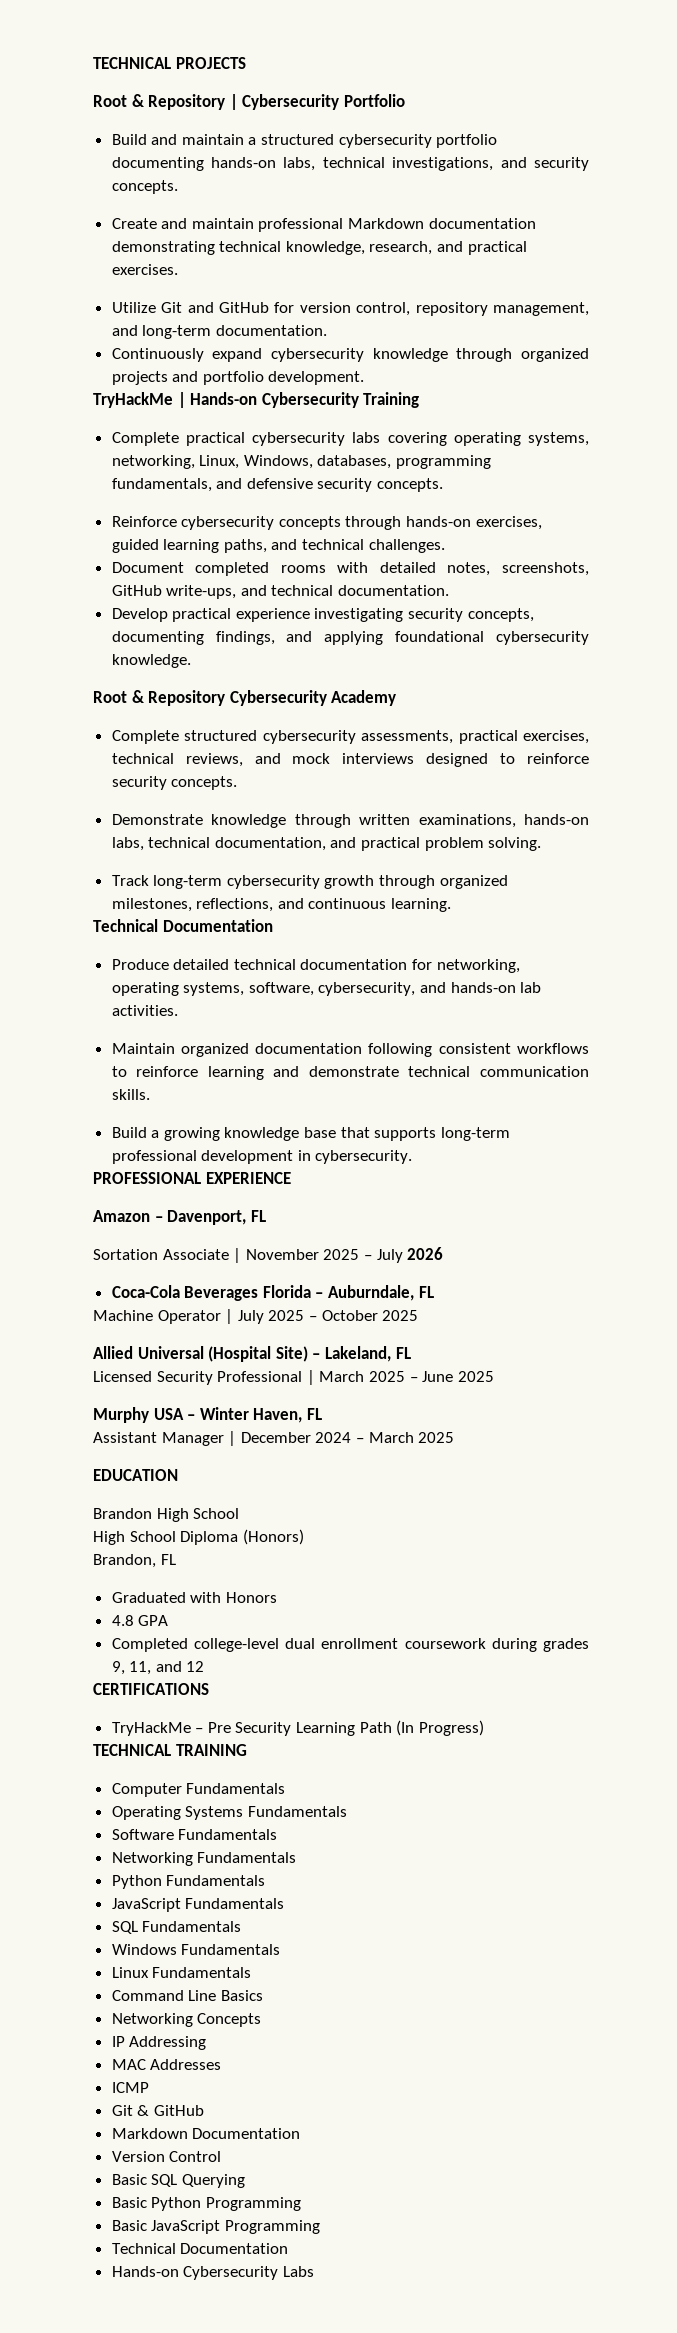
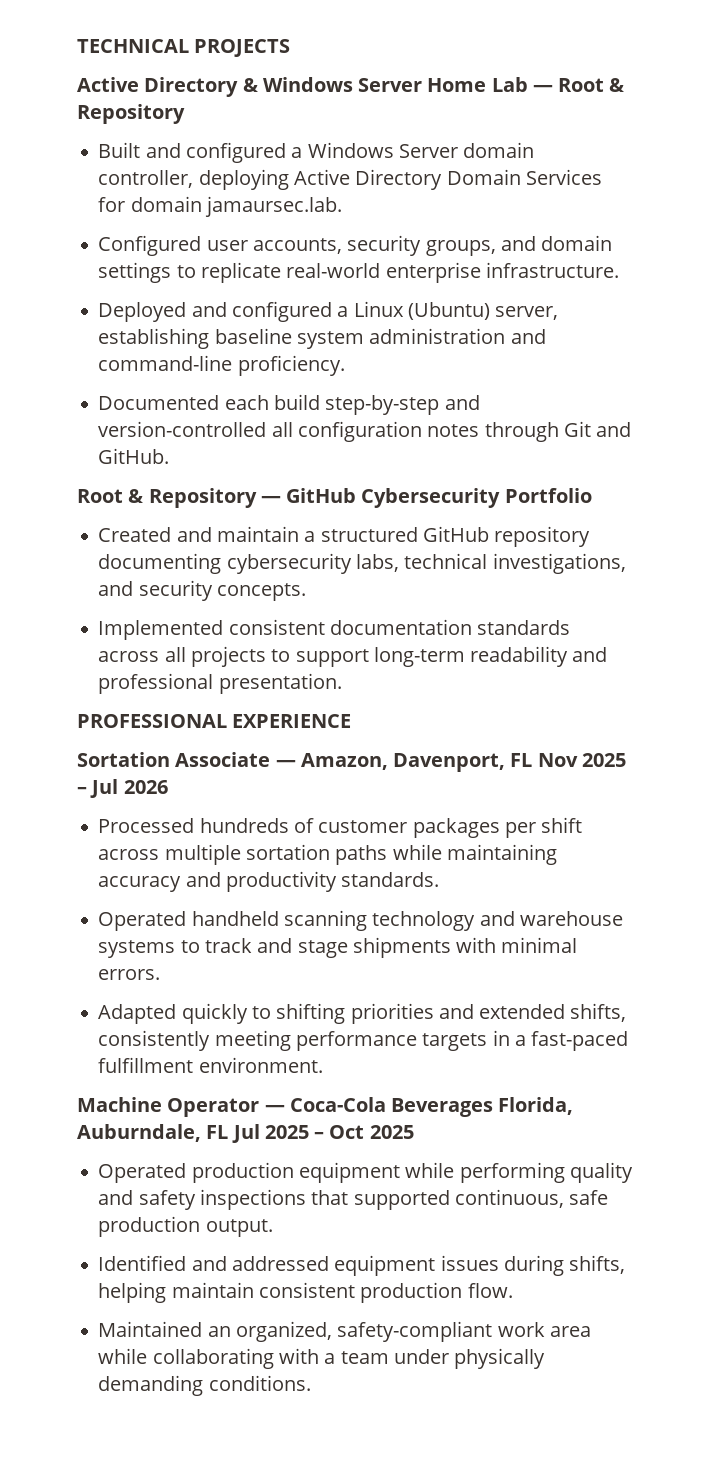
- Root & Repository | Cybersecurity Portfolio
+ Active Directory & Windows Server Home Lab — Root & Repository
+ Built and configured a Windows Server domain controller, deploying Active Directory Domain Services for domain jamaursec.lab.
+ Configured user accounts, security groups, and domain settings to replicate real-world enterprise infrastructure.
+ Deployed and configured a Linux (Ubuntu) server, establishing baseline system administration and command-line proficiency.
+ Documented each build step-by-step and version-controlled all configuration notes through Git and GitHub.
+ Root & Repository — GitHub Cybersecurity Portfolio
- Build and maintain a structured cybersecurity portfolio documenting hands-on labs, technical investigations, and security concepts.
+ Created and maintain a structured GitHub repository documenting cybersecurity labs, technical investigations, and security concepts.
- Create and maintain professional Markdown documentation demonstrating technical knowledge, research, and practical exercises.
- Utilize Git and GitHub for version control, repository management, and long-term documentation.
- Continuously expand cybersecurity knowledge through organized projects and portfolio development.
- TryHackMe | Hands-on Cybersecurity Training
- Complete practical cybersecurity labs covering operating systems, networking, Linux, Windows, databases, programming fundamentals, and defensive security concepts.
- Reinforce cybersecurity concepts through hands-on exercises, guided learning paths, and technical challenges.
- Document completed rooms with detailed notes, screenshots, GitHub write-ups, and technical documentation.
- Develop practical experience investigating security concepts, documenting findings, and applying foundational cybersecurity knowledge.
- Root & Repository Cybersecurity Academy
- Complete structured cybersecurity assessments, practical exercises, technical reviews, and mock interviews designed to reinforce security concepts.
- Demonstrate knowledge through written examinations, hands-on labs, technical documentation, and practical problem solving.
- Track long-term cybersecurity growth through organized milestones, reflections, and continuous learning.
- Technical Documentation
- Produce detailed technical documentation for networking, operating systems, software, cybersecurity, and hands-on lab activities.
- Maintain organized documentation following consistent workflows to reinforce learning and demonstrate technical communication skills.
- Build a growing knowledge base that supports long-term professional development in cybersecurity.
+ Implemented consistent documentation standards across all projects to support long-term readability and professional presentation.
  PROFESSIONAL EXPERIENCE
- Amazon – Davenport, FL
- Sortation Associate | November 2025 – July 2026
+ Sortation Associate — Amazon, Davenport, FL Nov 2025 – Jul 2026
- Coca-Cola Beverages Florida – Auburndale, FL
- Machine Operator | July 2025 – October 2025
- Allied Universal (Hospital Site) – Lakeland, FL
- Licensed Security Professional | March 2025 – June 2025
- Murphy USA – Winter Haven, FL
- Assistant Manager | December 2024 – March 2025
- EDUCATION
- Brandon High School
- High School Diploma (Honors)
- Brandon, FL
- Graduated with Honors
- 4.8 GPA
- Completed college-level dual enrollment coursework during grades 9, 11, and 12
- CERTIFICATIONS
- TryHackMe – Pre Security Learning Path (In Progress)
- TECHNICAL TRAINING
- Computer Fundamentals
- Operating Systems Fundamentals
- Software Fundamentals
- Networking Fundamentals
- Python Fundamentals
- JavaScript Fundamentals
- SQL Fundamentals
- Windows Fundamentals
- Linux Fundamentals
- Command Line Basics
- Networking Concepts
- IP Addressing
- MAC Addresses
- ICMP
- Git & GitHub
- Markdown Documentation
- Version Control
- Basic SQL Querying
- Basic Python Programming
- Basic JavaScript Programming
- Technical Documentation
- Hands-on Cybersecurity Labs
+ Processed hundreds of customer packages per shift across multiple sortation paths while maintaining accuracy and productivity standards.
+ Operated handheld scanning technology and warehouse systems to track and stage shipments with minimal errors.
+ Adapted quickly to shifting priorities and extended shifts, consistently meeting performance targets in a fast-paced fulfillment environment.
+ Machine Operator — Coca-Cola Beverages Florida, Auburndale, FL Jul 2025 – Oct 2025
+ Operated production equipment while performing quality and safety inspections that supported continuous, safe production output.
+ Identified and addressed equipment issues during shifts, helping maintain consistent production flow.
+ Maintained an organized, safety-compliant work area while collaborating with a team under physically demanding conditions.

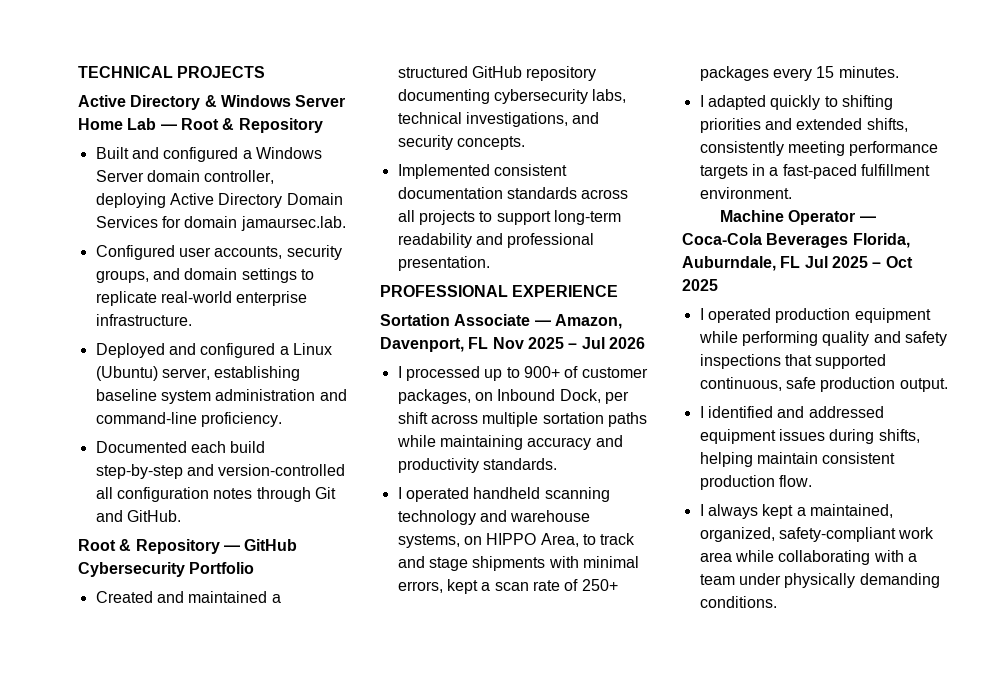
- Created and maintain a structured GitHub repository documenting cybersecurity labs, technical investigations, and security concepts.
+ Created and maintained a structured GitHub repository documenting cybersecurity labs, technical investigations, and security concepts.
- Processed hundreds of customer packages per shift across multiple sortation paths while maintaining accuracy and productivity standards.
+ I processed up to 900+ of customer packages, on Inbound Dock, per shift across multiple sortation paths while maintaining accuracy and productivity standards.
- Operated handheld scanning technology and warehouse systems to track and stage shipments with minimal errors.
- Adapted quickly to shifting priorities and extended shifts, consistently meeting performance targets in a fast-paced fulfillment environment.
+ I operated handheld scanning technology and warehouse systems, on HIPPO Area, to track and stage shipments with minimal errors, kept a scan rate of 250+ packages every 15 minutes.
+ I adapted quickly to shifting priorities and extended shifts, consistently meeting performance targets in a fast-paced fulfillment environment.
- Operated production equipment while performing quality and safety inspections that supported continuous, safe production output.
+ I operated production equipment while performing quality and safety inspections that supported continuous, safe production output.
- Identified and addressed equipment issues during shifts, helping maintain consistent production flow.
+ I identified and addressed equipment issues during shifts, helping maintain consistent production flow.
- Maintained an organized, safety-compliant work area while collaborating with a team under physically demanding conditions.
+ I always kept a maintained, organized, safety-compliant work area while collaborating with a team under physically demanding conditions.

